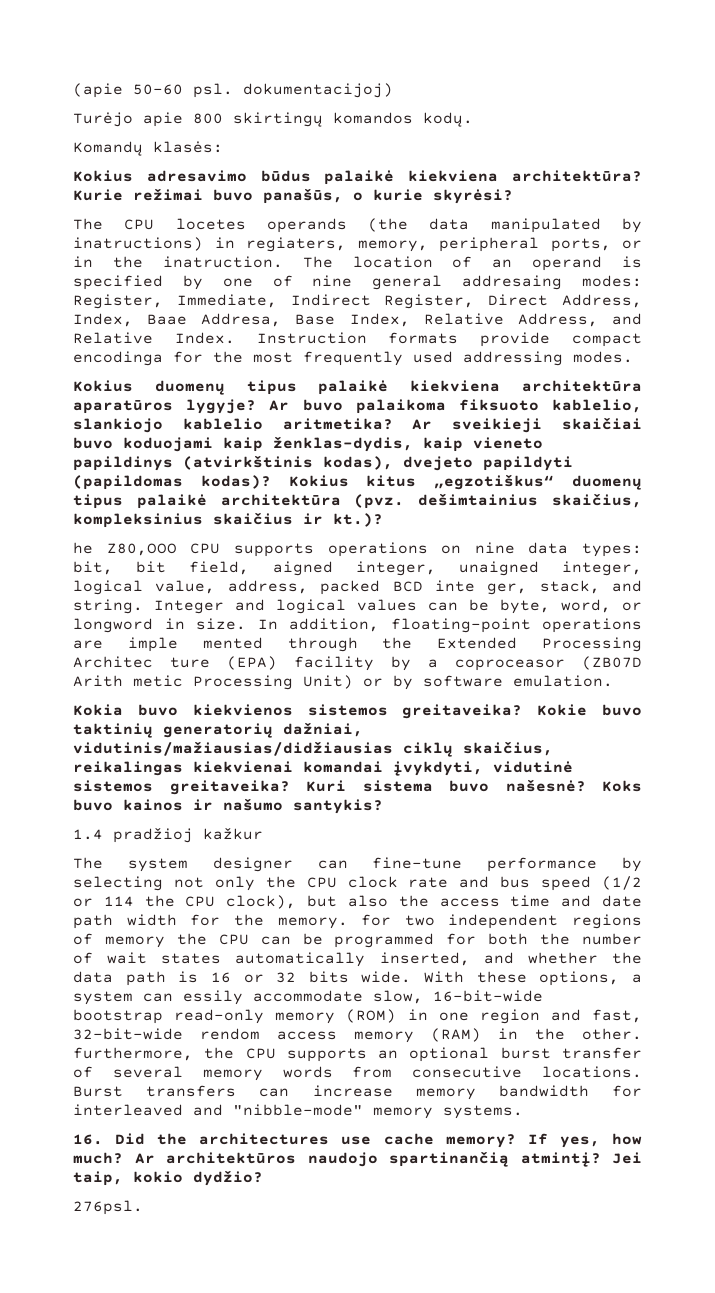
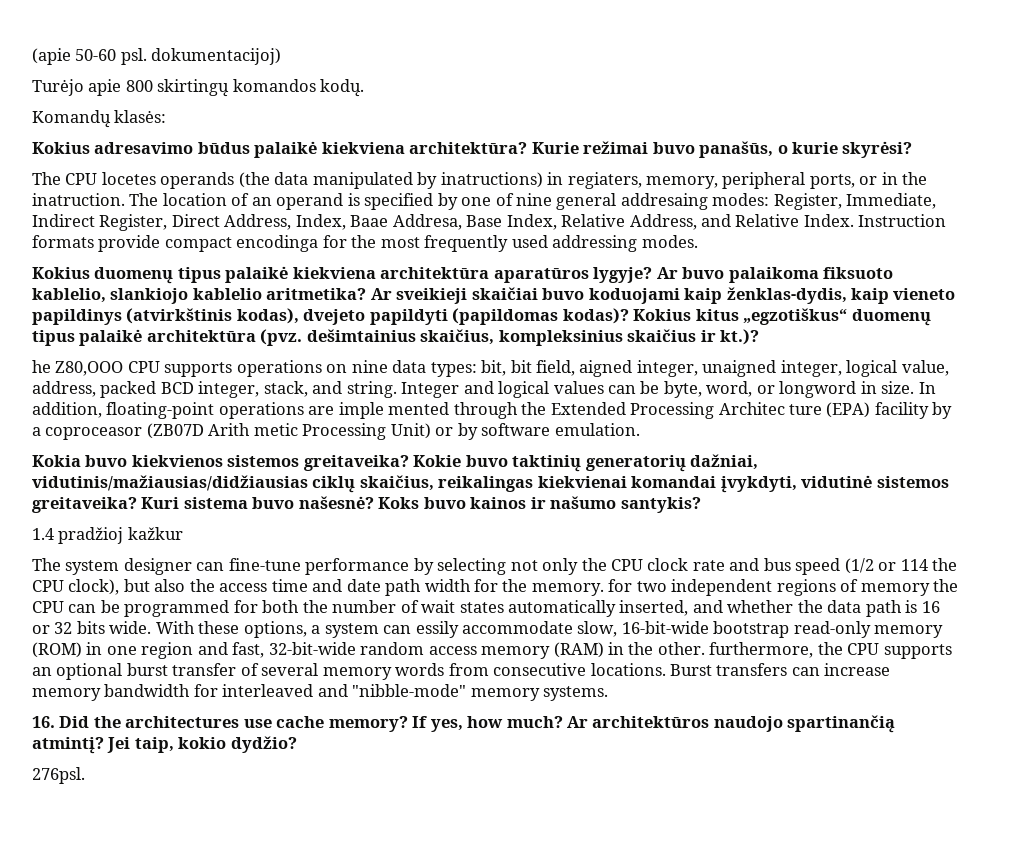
- he Z80,OOO CPU supports operations on nine data types: bit, bit field, aigned integer, unaigned integer, logical value, address, packed BCD inte ger, stack, and string.
+ he Z80,OOO CPU supports operations on nine data types: bit, bit field, aigned integer, unaigned integer, logical value, address, packed BCD integer, stack, and string.
- With these options, a system can essily accommodate slow, 16-bit-wide bootstrap read-only memory (ROM) in one region and fast, 32-bit-wide rendom access memory (RAM) in the other. furthermore, the CPU supports an optional burst transfer of several memory words from consecutive locations.
+ With these options, a system can essily accommodate slow, 16-bit-wide bootstrap read-only memory (ROM) in one region and fast, 32-bit-wide random access memory (RAM) in the other. furthermore, the CPU supports an optional burst transfer of several memory words from consecutive locations.

